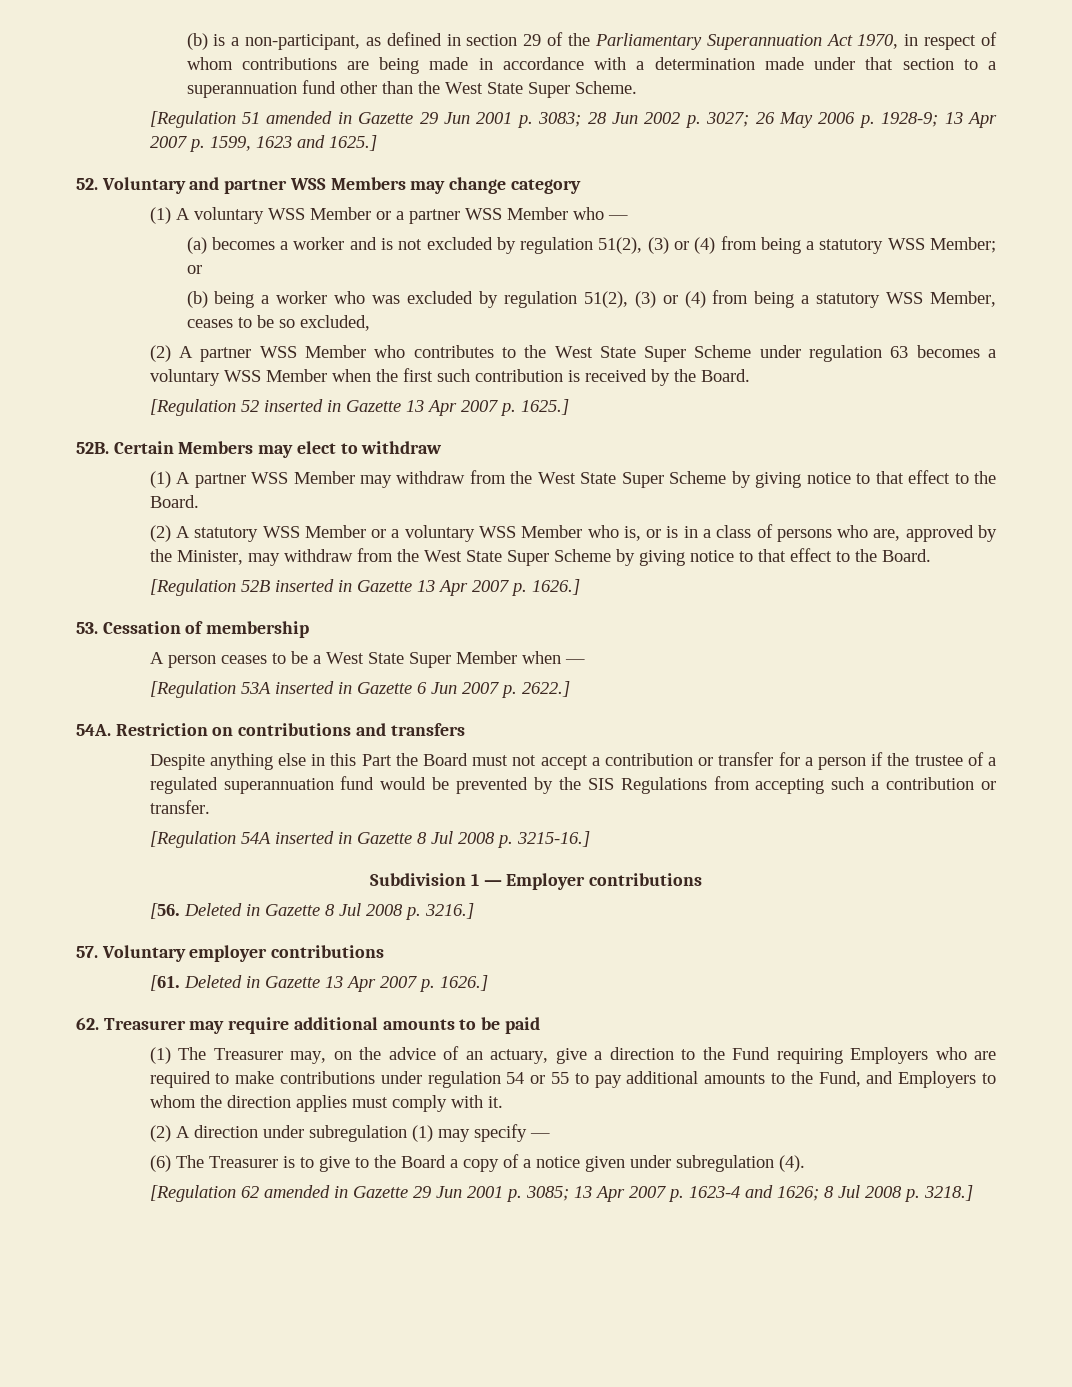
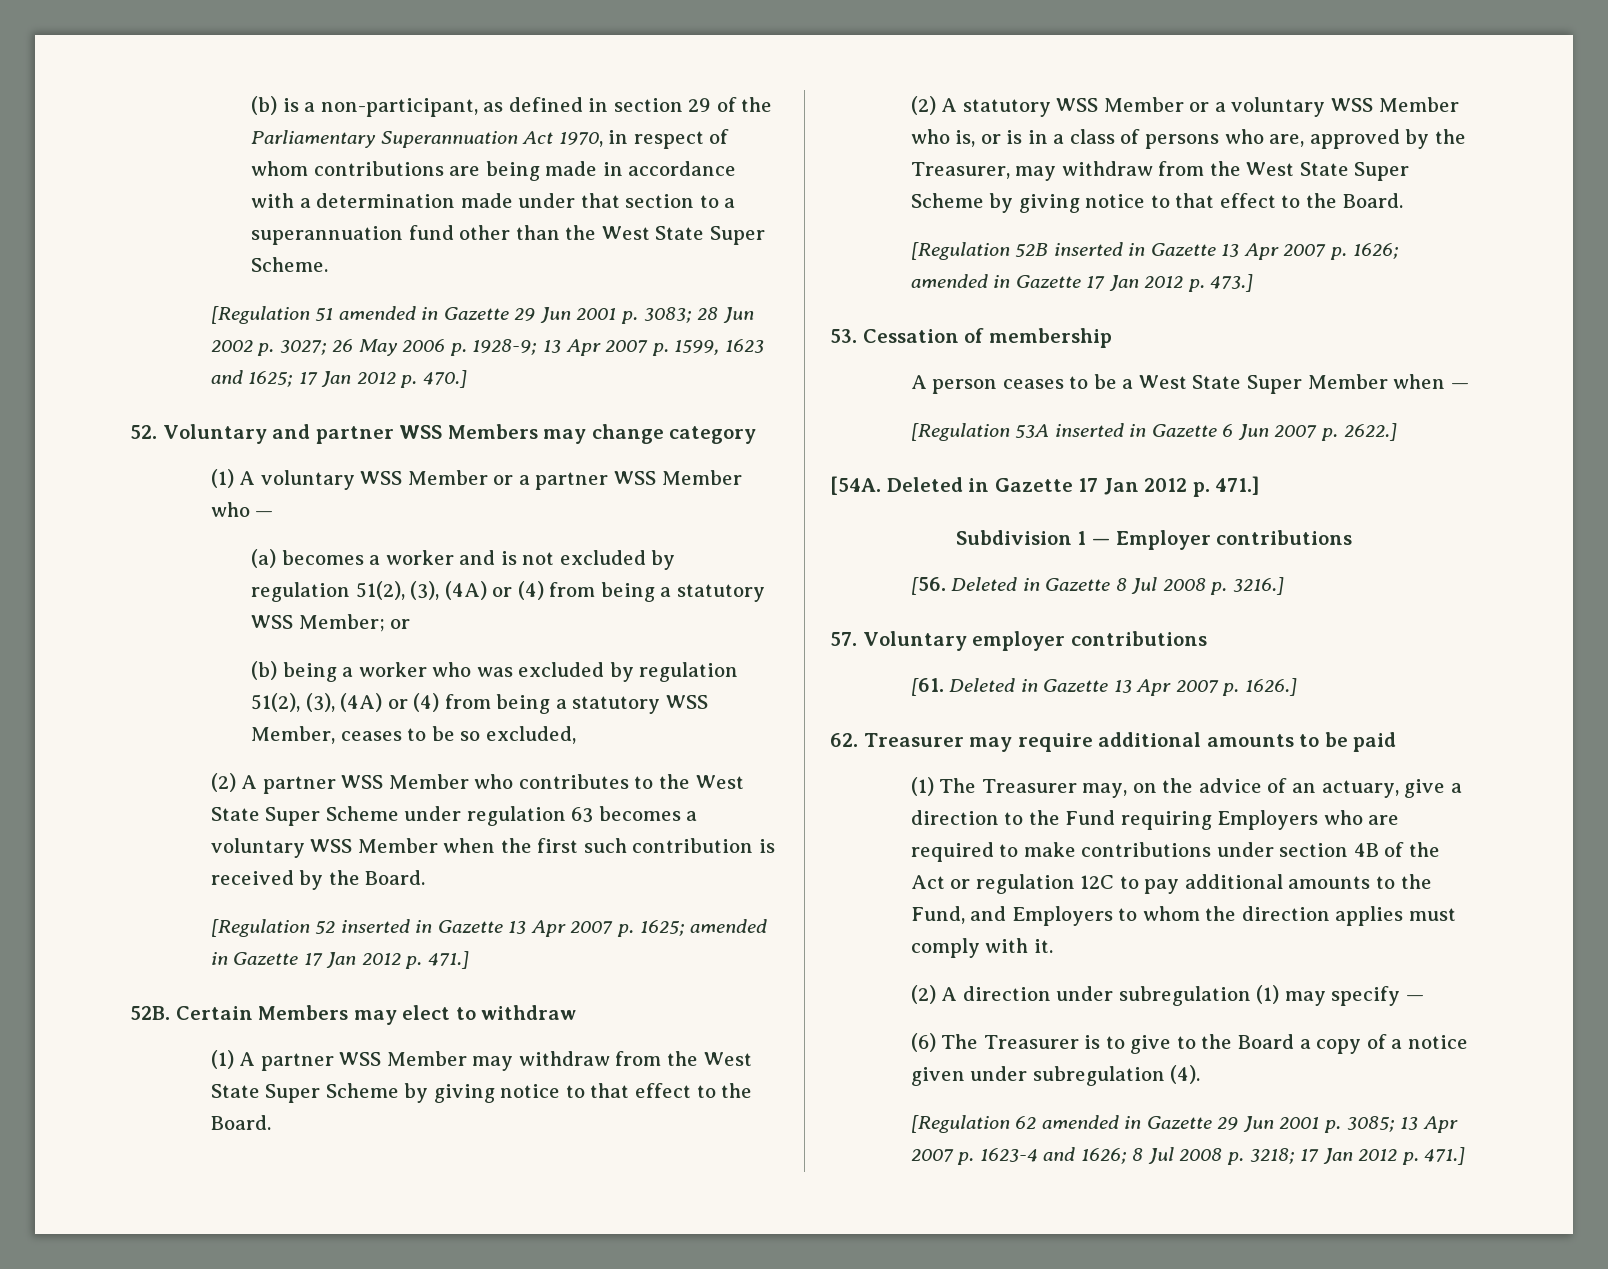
- [Regulation 51 amended in Gazette 29 Jun 2001 p. 3083; 28 Jun 2002 p. 3027; 26 May 2006 p. 1928-9; 13 Apr 2007 p. 1599, 1623 and 1625.]
+ [Regulation 51 amended in Gazette 29 Jun 2001 p. 3083; 28 Jun 2002 p. 3027; 26 May 2006 p. 1928-9; 13 Apr 2007 p. 1599, 1623 and 1625; 17 Jan 2012 p. 470.]
- (a) becomes a worker and is not excluded by regulation 51(2), (3) or (4) from being a statutory WSS Member; or
+ (a) becomes a worker and is not excluded by regulation 51(2), (3), (4A) or (4) from being a statutory WSS Member; or
- (b) being a worker who was excluded by regulation 51(2), (3) or (4) from being a statutory WSS Member, ceases to be so excluded,
+ (b) being a worker who was excluded by regulation 51(2), (3), (4A) or (4) from being a statutory WSS Member, ceases to be so excluded,
- [Regulation 52 inserted in Gazette 13 Apr 2007 p. 1625.]
+ [Regulation 52 inserted in Gazette 13 Apr 2007 p. 1625; amended in Gazette 17 Jan 2012 p. 471.]
- (2) A statutory WSS Member or a voluntary WSS Member who is, or is in a class of persons who are, approved by the Minister, may withdraw from the West State Super Scheme by giving notice to that effect to the Board.
+ (2) A statutory WSS Member or a voluntary WSS Member who is, or is in a class of persons who are, approved by the Treasurer, may withdraw from the West State Super Scheme by giving notice to that effect to the Board.
- [Regulation 52B inserted in Gazette 13 Apr 2007 p. 1626.]
+ [Regulation 52B inserted in Gazette 13 Apr 2007 p. 1626; amended in Gazette 17 Jan 2012 p. 473.]
- 54A. Restriction on contributions and transfers
- Despite anything else in this Part the Board must not accept a contribution or transfer for a person if the trustee of a regulated superannuation fund would be prevented by the SIS Regulations from accepting such a contribution or transfer.
- [Regulation 54A inserted in Gazette 8 Jul 2008 p. 3215-16.]
+ [54A. Deleted in Gazette 17 Jan 2012 p. 471.]
- (1) The Treasurer may, on the advice of an actuary, give a direction to the Fund requiring Employers who are required to make contributions under regulation 54 or 55 to pay additional amounts to the Fund, and Employers to whom the direction applies must comply with it.
+ (1) The Treasurer may, on the advice of an actuary, give a direction to the Fund requiring Employers who are required to make contributions under section 4B of the Act or regulation 12C to pay additional amounts to the Fund, and Employers to whom the direction applies must comply with it.
- [Regulation 62 amended in Gazette 29 Jun 2001 p. 3085; 13 Apr 2007 p. 1623-4 and 1626; 8 Jul 2008 p. 3218.]
+ [Regulation 62 amended in Gazette 29 Jun 2001 p. 3085; 13 Apr 2007 p. 1623-4 and 1626; 8 Jul 2008 p. 3218; 17 Jan 2012 p. 471.]

